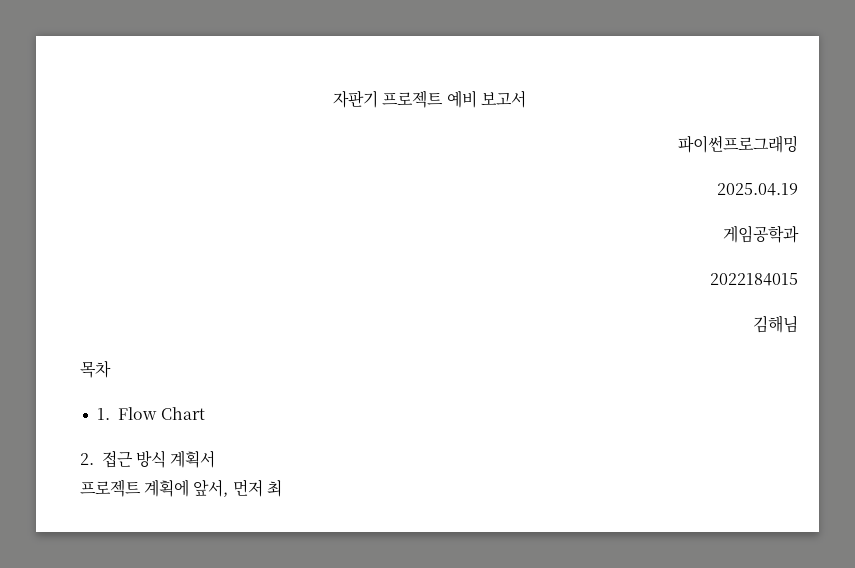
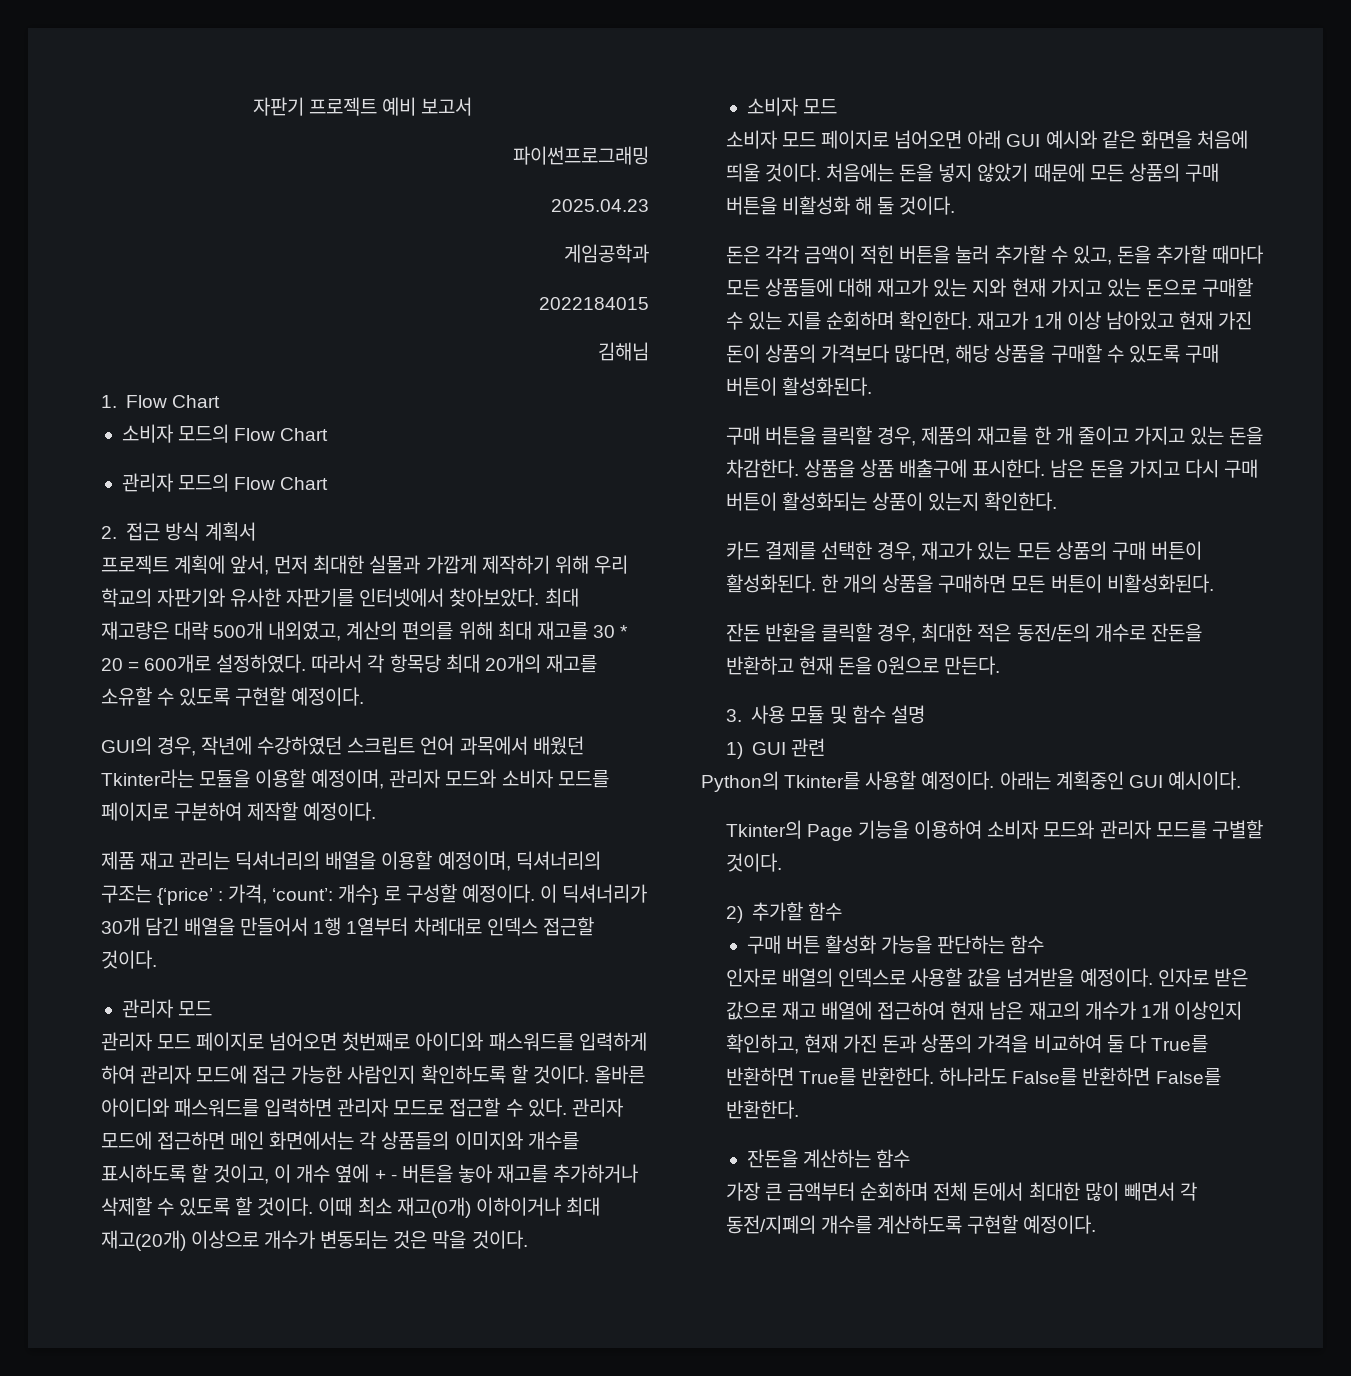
- 2025.04.19
+ 2025.04.23
- 목차
  1. Flow Chart
+ 소비자 모드의 Flow Chart
+ 관리자 모드의 Flow Chart
- 프로젝트 계획에 앞서, 먼저 최
+ 프로젝트 계획에 앞서, 먼저 최대한 실물과 가깝게 제작하기 위해 우리 학교의 자판기와 유사한 자판기를 인터넷에서 찾아보았다. 최대 재고량은 대략 500개 내외였고, 계산의 편의를 위해 최대 재고를 30 * 20 = 600개로 설정하였다. 따라서 각 항목당 최대 20개의 재고를 소유할 수 있도록 구현할 예정이다.
+ GUI의 경우, 작년에 수강하였던 스크립트 언어 과목에서 배웠던 Tkinter라는 모듈을 이용할 예정이며, 관리자 모드와 소비자 모드를 페이지로 구분하여 제작할 예정이다.
+ 제품 재고 관리는 딕셔너리의 배열을 이용할 예정이며, 딕셔너리의 구조는 {‘price’ : 가격, ‘count’: 개수} 로 구성할 예정이다. 이 딕셔너리가 30개 담긴 배열을 만들어서 1행 1열부터 차례대로 인덱스 접근할 것이다.
+ 관리자 모드
+ 관리자 모드 페이지로 넘어오면 첫번째로 아이디와 패스워드를 입력하게 하여 관리자 모드에 접근 가능한 사람인지 확인하도록 할 것이다. 올바른 아이디와 패스워드를 입력하면 관리자 모드로 접근할 수 있다. 관리자 모드에 접근하면 메인 화면에서는 각 상품들의 이미지와 개수를 표시하도록 할 것이고, 이 개수 옆에 + - 버튼을 놓아 재고를 추가하거나 삭제할 수 있도록 할 것이다. 이때 최소 재고(0개) 이하이거나 최대 재고(20개) 이상으로 개수가 변동되는 것은 막을 것이다.
+ 소비자 모드
+ 소비자 모드 페이지로 넘어오면 아래 GUI 예시와 같은 화면을 처음에 띄울 것이다. 처음에는 돈을 넣지 않았기 때문에 모든 상품의 구매 버튼을 비활성화 해 둘 것이다.
+ 돈은 각각 금액이 적힌 버튼을 눌러 추가할 수 있고, 돈을 추가할 때마다 모든 상품들에 대해 재고가 있는 지와 현재 가지고 있는 돈으로 구매할 수 있는 지를 순회하며 확인한다. 재고가 1개 이상 남아있고 현재 가진 돈이 상품의 가격보다 많다면, 해당 상품을 구매할 수 있도록 구매 버튼이 활성화된다.
+ 구매 버튼을 클릭할 경우, 제품의 재고를 한 개 줄이고 가지고 있는 돈을 차감한다. 상품을 상품 배출구에 표시한다. 남은 돈을 가지고 다시 구매 버튼이 활성화되는 상품이 있는지 확인한다.
+ 카드 결제를 선택한 경우, 재고가 있는 모든 상품의 구매 버튼이 활성화된다. 한 개의 상품을 구매하면 모든 버튼이 비활성화된다.
+ 잔돈 반환을 클릭할 경우, 최대한 적은 동전/돈의 개수로 잔돈을 반환하고 현재 돈을 0원으로 만든다.
+ 3. 사용 모듈 및 함수 설명
+ 1) GUI 관련
+ Python의 Tkinter를 사용할 예정이다. 아래는 계획중인 GUI 예시이다.
+ Tkinter의 Page 기능을 이용하여 소비자 모드와 관리자 모드를 구별할 것이다.
+ 2) 추가할 함수
+ 구매 버튼 활성화 가능을 판단하는 함수
+ 인자로 배열의 인덱스로 사용할 값을 넘겨받을 예정이다. 인자로 받은 값으로 재고 배열에 접근하여 현재 남은 재고의 개수가 1개 이상인지 확인하고, 현재 가진 돈과 상품의 가격을 비교하여 둘 다 True를 반환하면 True를 반환한다. 하나라도 False를 반환하면 False를 반환한다.
+ 잔돈을 계산하는 함수
+ 가장 큰 금액부터 순회하며 전체 돈에서 최대한 많이 빼면서 각 동전/지폐의 개수를 계산하도록 구현할 예정이다.

